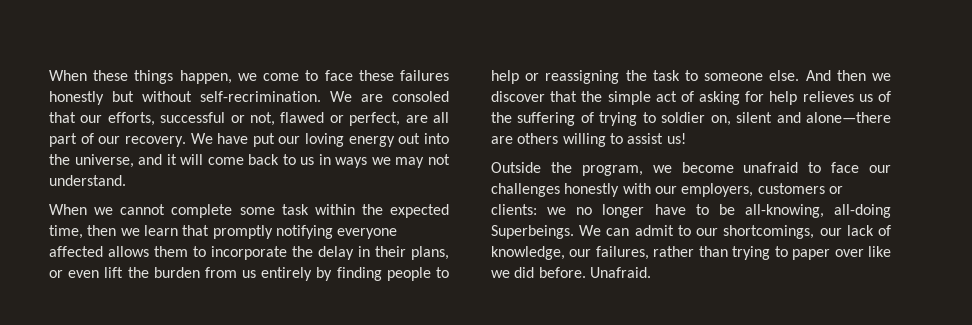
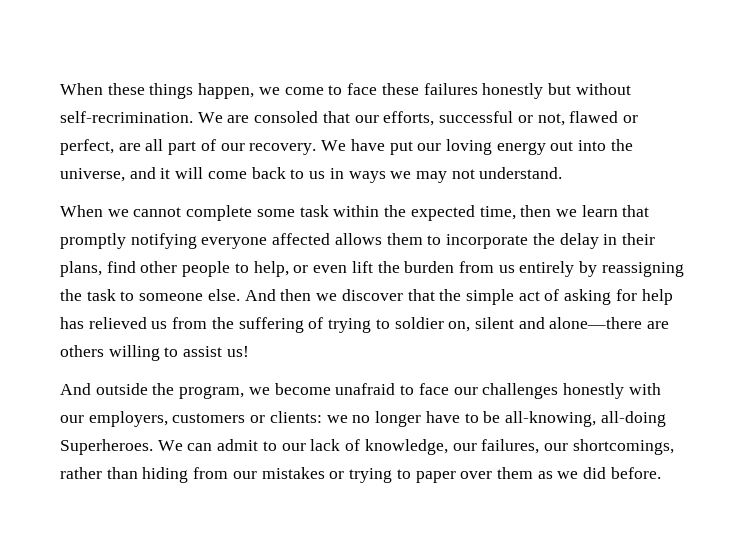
- When we cannot complete some task within the expected time, then we learn that promptly notifying everyone affected allows them to incorporate the delay in their plans, or even lift the burden from us entirely by finding people to help or reassigning the task to someone else.
+ When we cannot complete some task within the expected time, then we learn that promptly notifying everyone affected allows them to incorporate the delay in their plans, find other people to help, or even lift the burden from us entirely by reassigning the task to someone else.
- And then we discover that the simple act of asking for help relieves us of the suffering of trying to soldier on, silent and alone—there are others willing to assist us!
+ And then we discover that the simple act of asking for help has relieved us from the suffering of trying to soldier on, silent and alone—there are others willing to assist us!
- Outside the program, we become unafraid to face our challenges honestly with our employers, customers or clients: we no longer have to be all-knowing, all-doing Superbeings.
+ And outside the program, we become unafraid to face our challenges honestly with our employers, customers or clients: we no longer have to be all-knowing, all-doing Superheroes.
- We can admit to our shortcomings, our lack of knowledge, our failures, rather than trying to paper over like we did before. Unafraid.
+ We can admit to our lack of knowledge, our failures, our shortcomings, rather than hiding from our mistakes or trying to paper over them as we did before.

